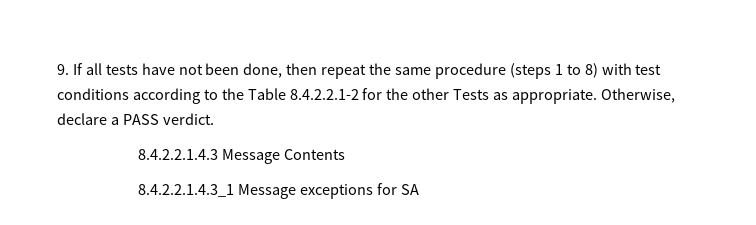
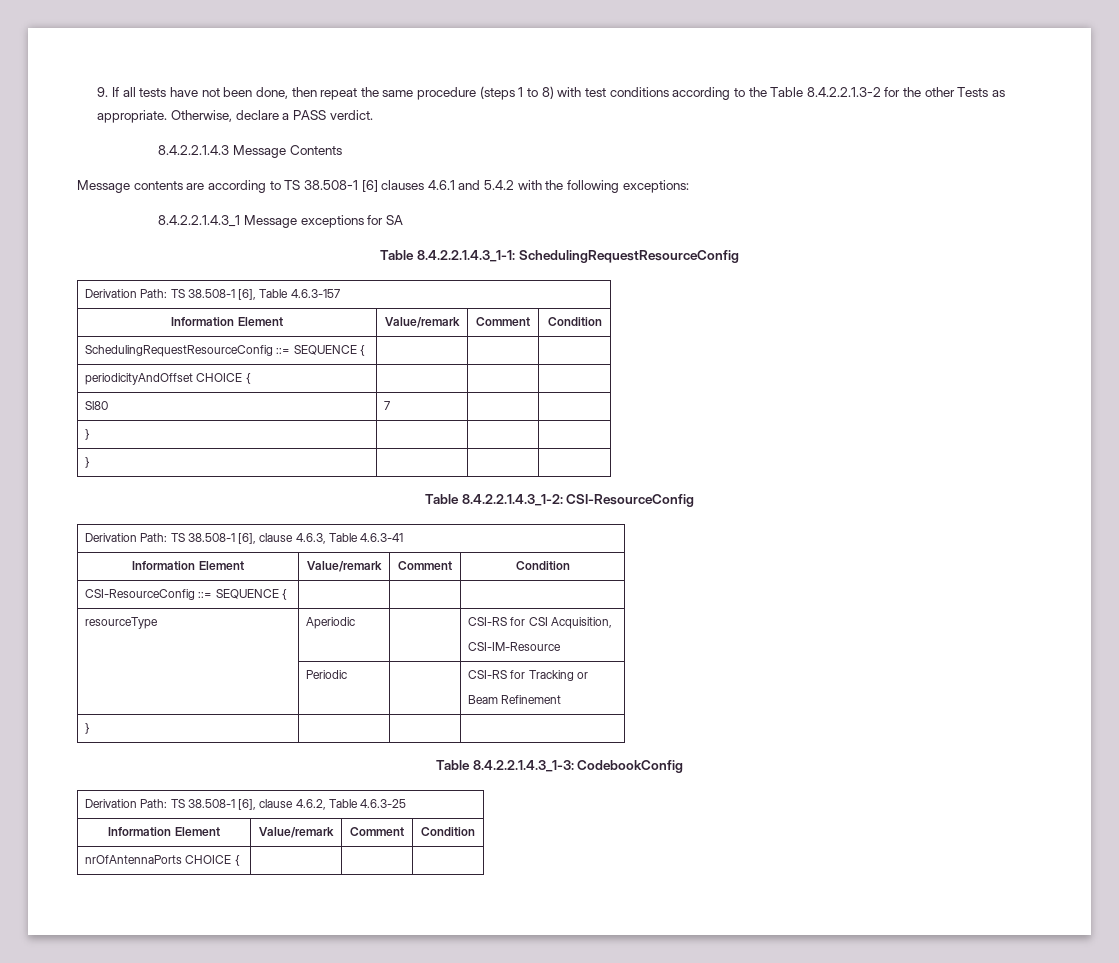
- 9. If all tests have not been done, then repeat the same procedure (steps 1 to 8) with test conditions according to the Table 8.4.2.2.1-2 for the other Tests as appropriate.
+ 9. If all tests have not been done, then repeat the same procedure (steps 1 to 8) with test conditions according to the Table 8.4.2.2.1.3-2 for the other Tests as appropriate.
+ Message contents are according to TS 38.508-1 [6] clauses 4.6.1 and 5.4.2 with the following exceptions:
+ Table 8.4.2.2.1.4.3_1-1: SchedulingRequestResourceConfig
+ Derivation Path: TS 38.508-1 [6], Table 4.6.3-157
+ Information Element | Value/remark | Comment | Condition
+ SchedulingRequestResourceConfig ::= SEQUENCE { | | |
+ periodicityAndOffset CHOICE { | | |
+ Sl80 | 7 | |
+ } | | |
+ } | | |
+ Table 8.4.2.2.1.4.3_1-2: CSI-ResourceConfig
+ Derivation Path: TS 38.508-1 [6], clause 4.6.3, Table 4.6.3-41
+ Information Element | Value/remark | Comment | Condition
+ CSI-ResourceConfig ::= SEQUENCE { | | |
+ resourceType | Aperiodic | | CSI-RS for CSI Acquisition,
+ CSI-IM-Resource
+ | Periodic | | CSI-RS for Tracking or
+ Beam Refinement
+ } | | |
+ Table 8.4.2.2.1.4.3_1-3: CodebookConfig
+ Derivation Path: TS 38.508-1 [6], clause 4.6.2, Table 4.6.3-25
+ Information Element | Value/remark | Comment | Condition
+ nrOfAntennaPorts CHOICE { | | |

